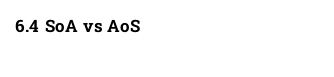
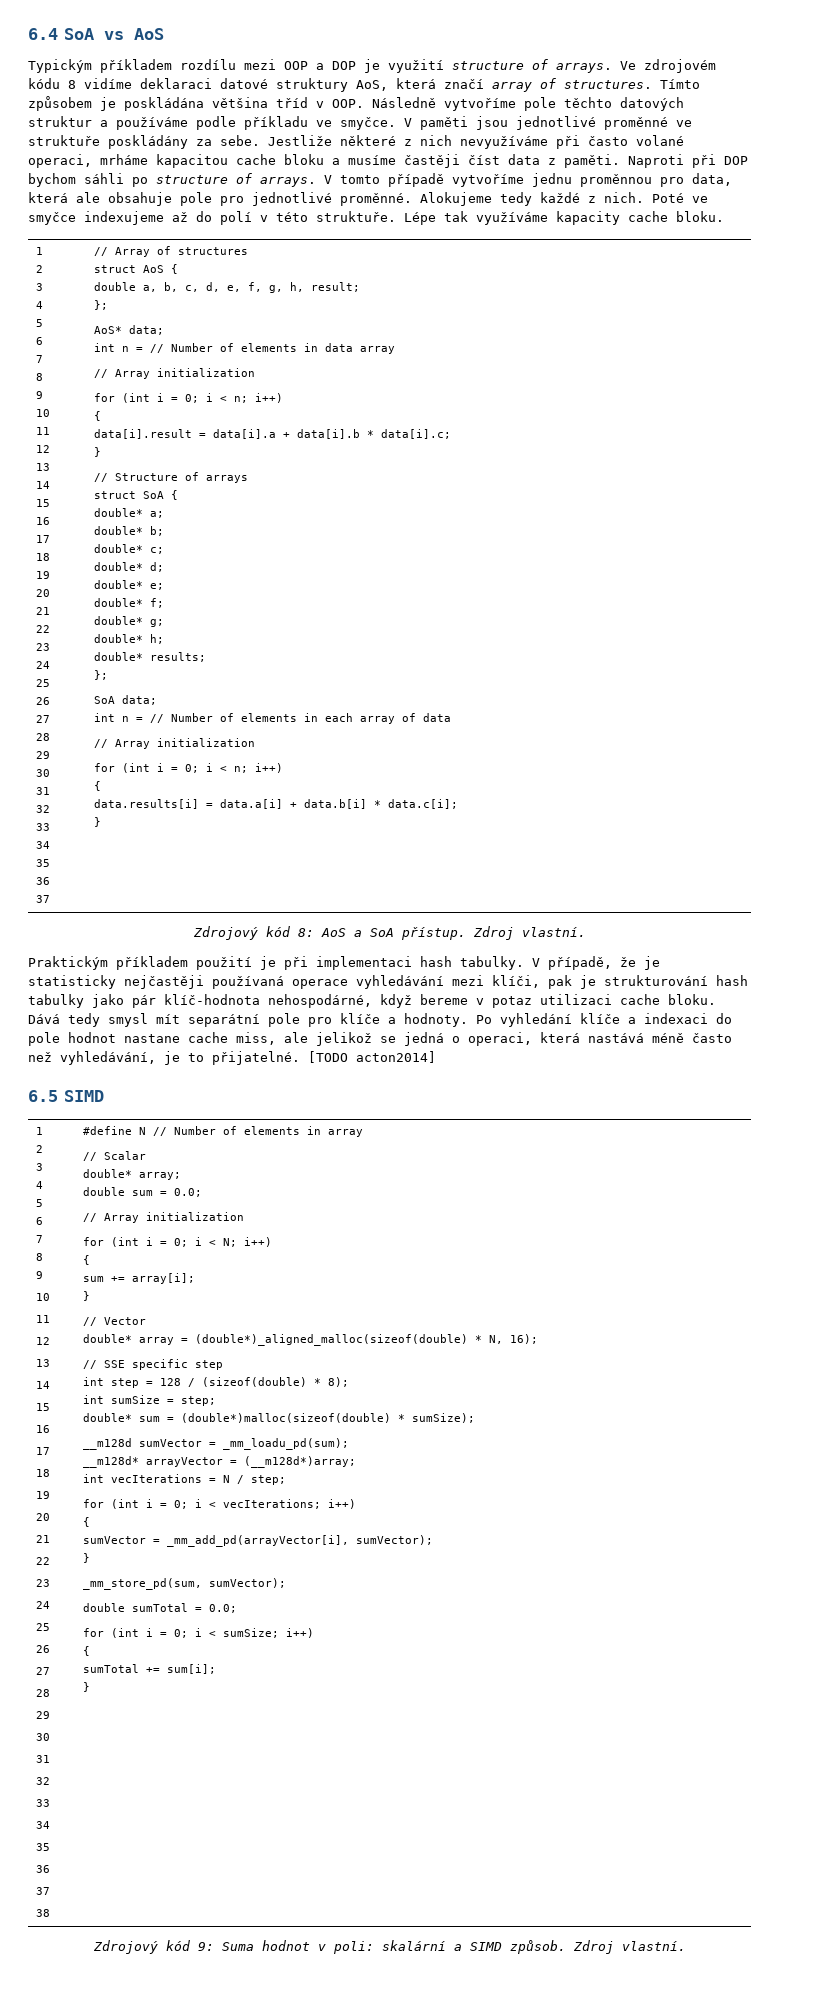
+ Typickým příkladem rozdílu mezi OOP a DOP je využití structure of arrays. Ve zdrojovém kódu 8 vidíme deklaraci datové struktury AoS, která značí array of structures. Tímto způsobem je poskládána většina tříd v OOP. Následně vytvoříme pole těchto datových struktur a používáme podle příkladu ve smyčce. V paměti jsou jednotlivé proměnné ve struktuře poskládány za sebe. Jestliže některé z nich nevyužíváme při často volané operaci, mrháme kapacitou cache bloku a musíme častěji číst data z paměti. Naproti při DOP bychom sáhli po structure of arrays. V tomto případě vytvoříme jednu proměnnou pro data, která ale obsahuje pole pro jednotlivé proměnné. Alokujeme tedy každé z nich. Poté ve smyčce indexujeme až do polí v této struktuře. Lépe tak využíváme kapacity cache bloku.
+ 1
+ 2
+ 3
+ 4
+ 5
+ 6
+ 7
+ 8
+ 9
+ 10
+ 11
+ 12
+ 13
+ 14
+ 15
+ 16
+ 17
+ 18
+ 19
+ 20
+ 21
+ 22
+ 23
+ 24
+ 25
+ 26
+ 27
+ 28
+ 29
+ 30
+ 31
+ 32
+ 33
+ 34
+ 35
+ 36
+ 37 | // Array of structures
+ struct AoS {
+ double a, b, c, d, e, f, g, h, result;
+ };
+ AoS* data;
+ int n = // Number of elements in data array
+ // Array initialization
+ for (int i = 0; i < n; i++)
+ {
+ data[i].result = data[i].a + data[i].b * data[i].c;
+ }
+ // Structure of arrays
+ struct SoA {
+ double* a;
+ double* b;
+ double* c;
+ double* d;
+ double* e;
+ double* f;
+ double* g;
+ double* h;
+ double* results;
+ };
+ SoA data;
+ int n = // Number of elements in each array of data
+ // Array initialization
+ for (int i = 0; i < n; i++)
+ {
+ data.results[i] = data.a[i] + data.b[i] * data.c[i];
+ }
+ Zdrojový kód 8: AoS a SoA přístup. Zdroj vlastní.
+ Praktickým příkladem použití je při implementaci hash tabulky. V případě, že je statisticky nejčastěji používaná operace vyhledávání mezi klíči, pak je strukturování hash tabulky jako pár klíč-hodnota nehospodárné, když bereme v potaz utilizaci cache bloku. Dává tedy smysl mít separátní pole pro klíče a hodnoty. Po vyhledání klíče a indexaci do pole hodnot nastane cache miss, ale jelikož se jedná o operaci, která nastává méně často než vyhledávání, je to přijatelné. [TODO acton2014]
+ 6.5 SIMD
+ 1
+ 2
+ 3
+ 4
+ 5
+ 6
+ 7
+ 8
+ 9
+ 10
+ 11
+ 12
+ 13
+ 14
+ 15
+ 16
+ 17
+ 18
+ 19
+ 20
+ 21
+ 22
+ 23
+ 24
+ 25
+ 26
+ 27
+ 28
+ 29
+ 30
+ 31
+ 32
+ 33
+ 34
+ 35
+ 36
+ 37
+ 38 | #define N // Number of elements in array
+ // Scalar
+ double* array;
+ double sum = 0.0;
+ // Array initialization
+ for (int i = 0; i < N; i++)
+ {
+ sum += array[i];
+ }
+ // Vector
+ double* array = (double*)_aligned_malloc(sizeof(double) * N, 16);
+ // SSE specific step
+ int step = 128 / (sizeof(double) * 8);
+ int sumSize = step;
+ double* sum = (double*)malloc(sizeof(double) * sumSize);
+ __m128d sumVector = _mm_loadu_pd(sum);
+ __m128d* arrayVector = (__m128d*)array;
+ int vecIterations = N / step;
+ for (int i = 0; i < vecIterations; i++)
+ {
+ sumVector = _mm_add_pd(arrayVector[i], sumVector);
+ }
+ _mm_store_pd(sum, sumVector);
+ double sumTotal = 0.0;
+ for (int i = 0; i < sumSize; i++)
+ {
+ sumTotal += sum[i];
+ }
+ Zdrojový kód 9: Suma hodnot v poli: skalární a SIMD způsob. Zdroj vlastní.

